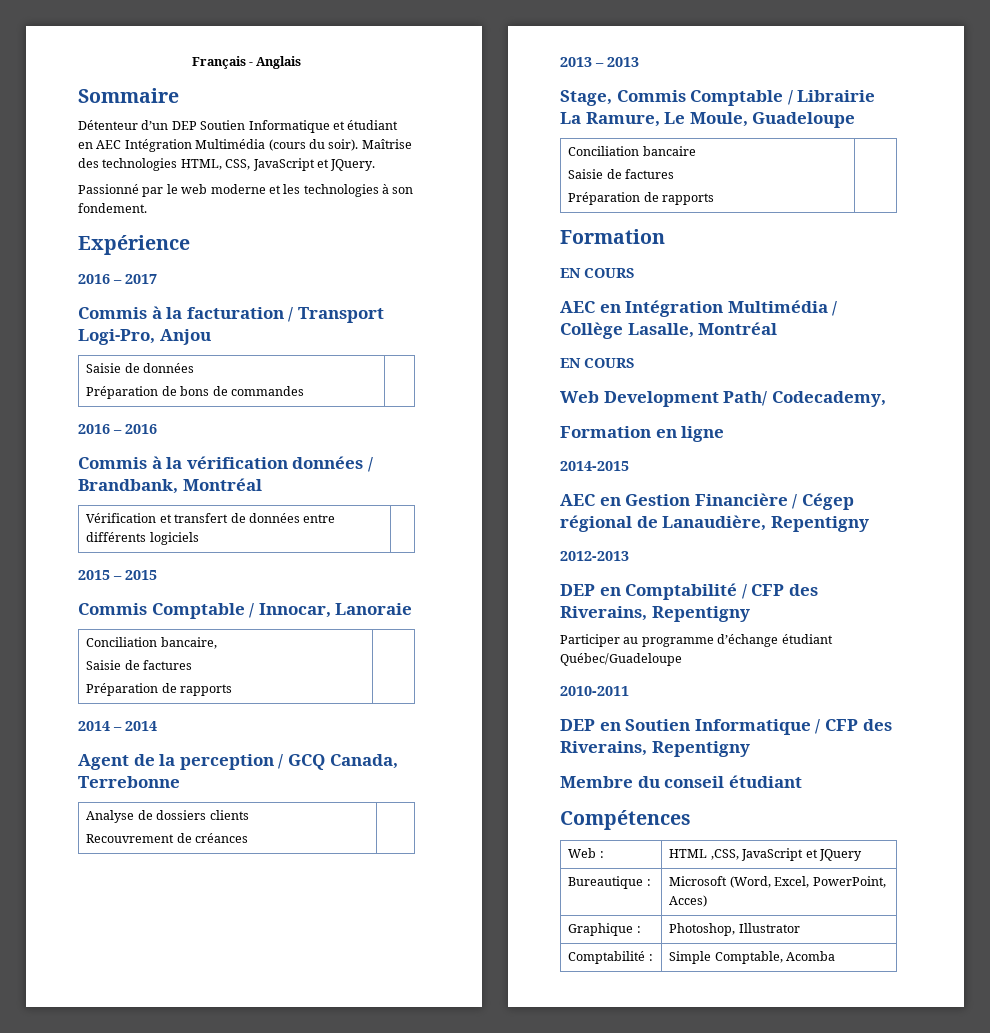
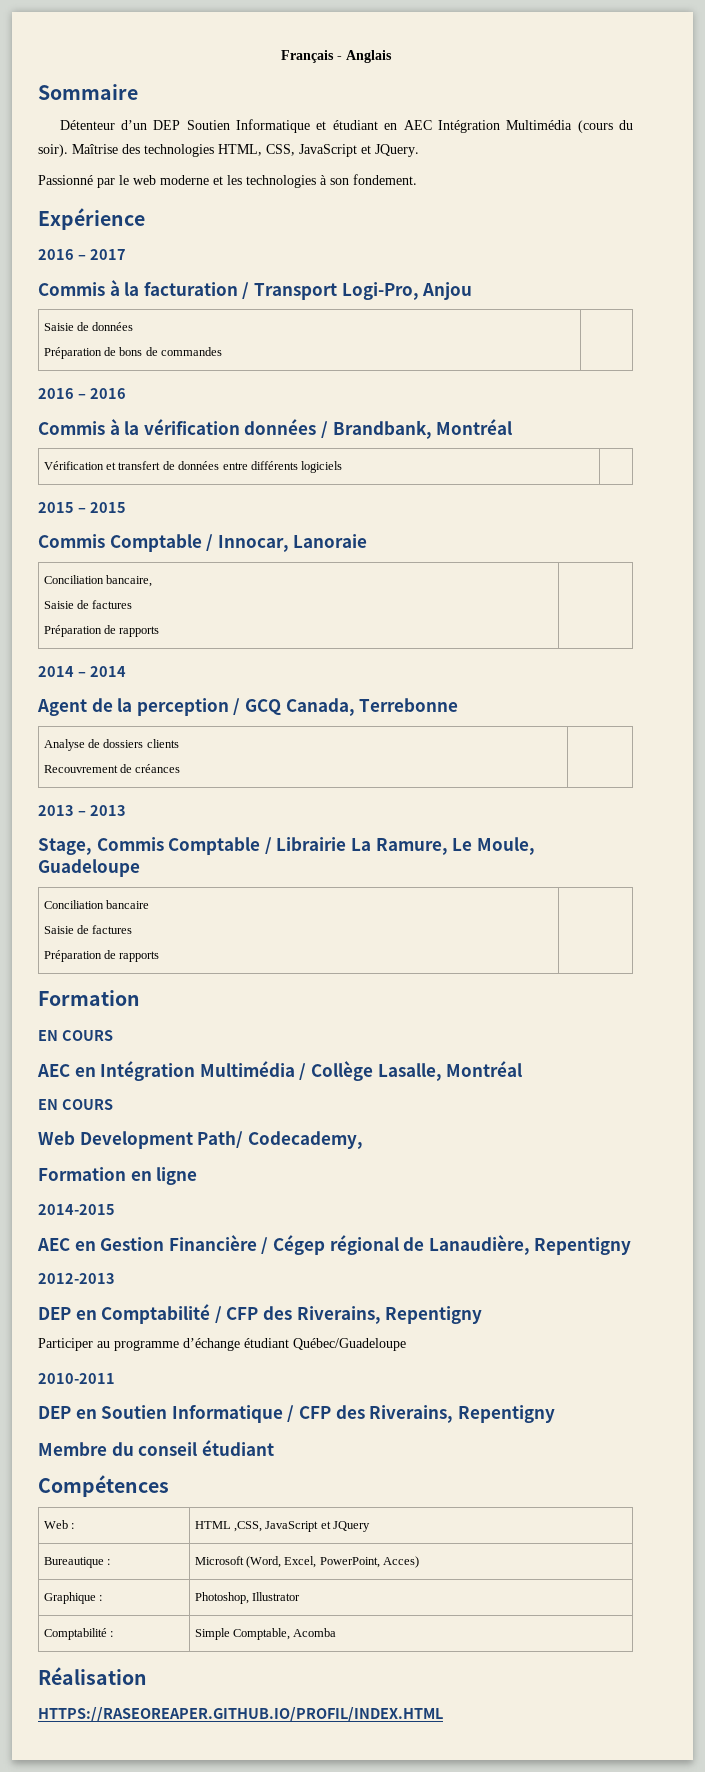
+ Réalisation
+ HTTPS://RASEOREAPER.GITHUB.IO/PROFIL/INDEX.HTML

